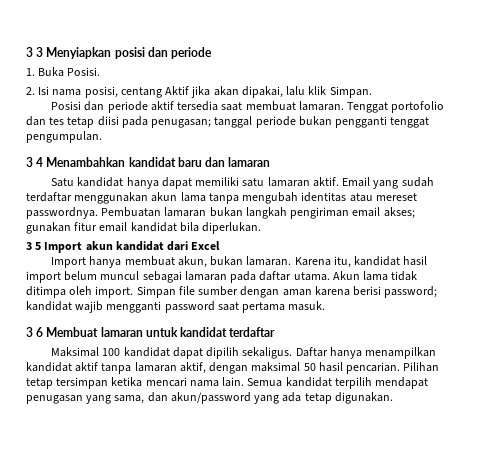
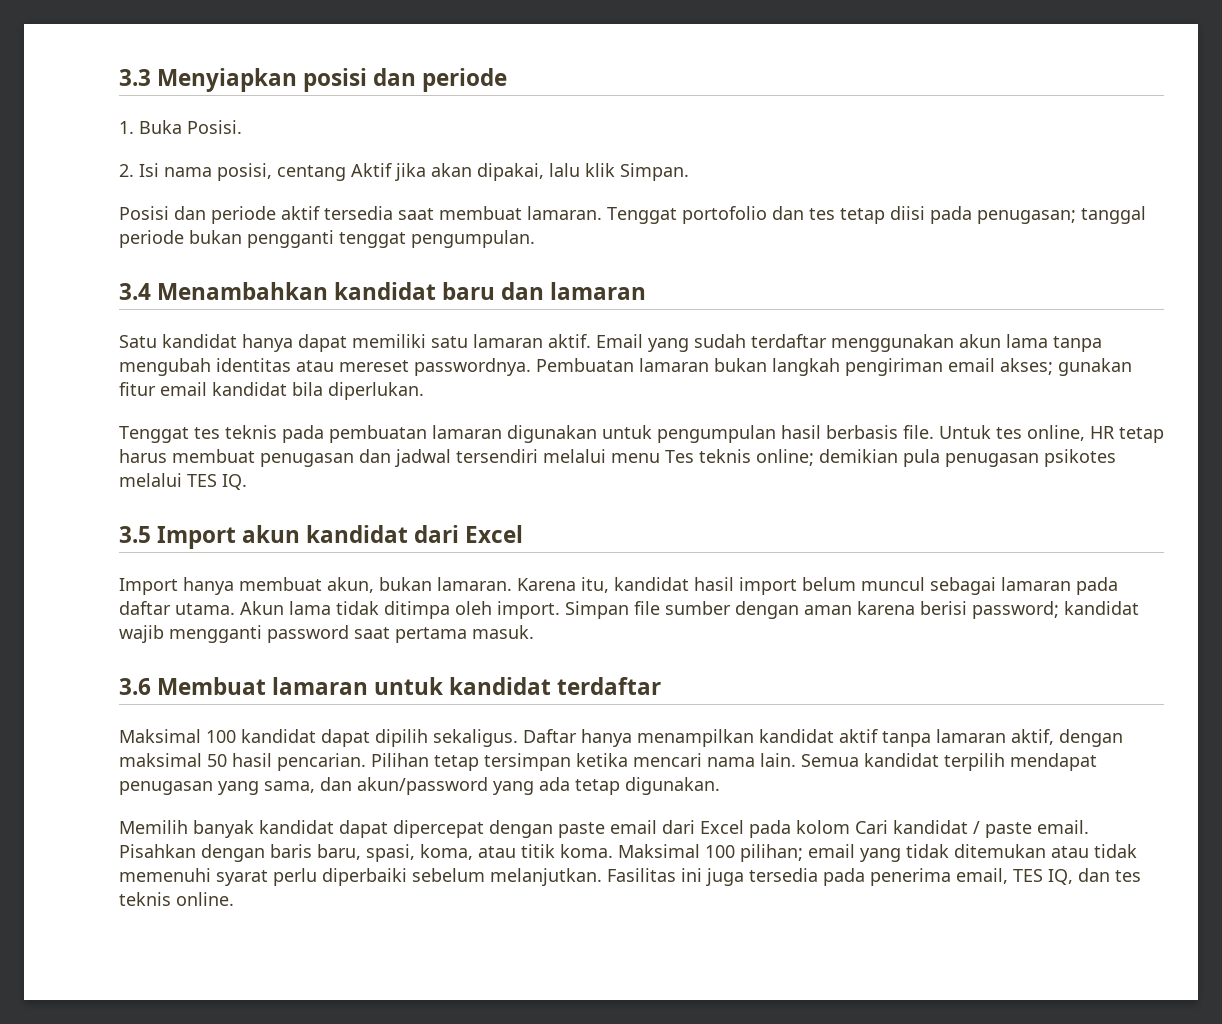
- 3 3 Menyiapkan posisi dan periode
+ 3.3 Menyiapkan posisi dan periode
- 3 4 Menambahkan kandidat baru dan lamaran
+ 3.4 Menambahkan kandidat baru dan lamaran
- 3 5 Import akun kandidat dari Excel
+ Tenggat tes teknis pada pembuatan lamaran digunakan untuk pengumpulan hasil berbasis file. Untuk tes online, HR tetap harus membuat penugasan dan jadwal tersendiri melalui menu Tes teknis online; demikian pula penugasan psikotes melalui TES IQ.
+ 3.5 Import akun kandidat dari Excel
- 3 6 Membuat lamaran untuk kandidat terdaftar
+ 3.6 Membuat lamaran untuk kandidat terdaftar
+ Memilih banyak kandidat dapat dipercepat dengan paste email dari Excel pada kolom Cari kandidat / paste email. Pisahkan dengan baris baru, spasi, koma, atau titik koma. Maksimal 100 pilihan; email yang tidak ditemukan atau tidak memenuhi syarat perlu diperbaiki sebelum melanjutkan. Fasilitas ini juga tersedia pada penerima email, TES IQ, dan tes teknis online.

